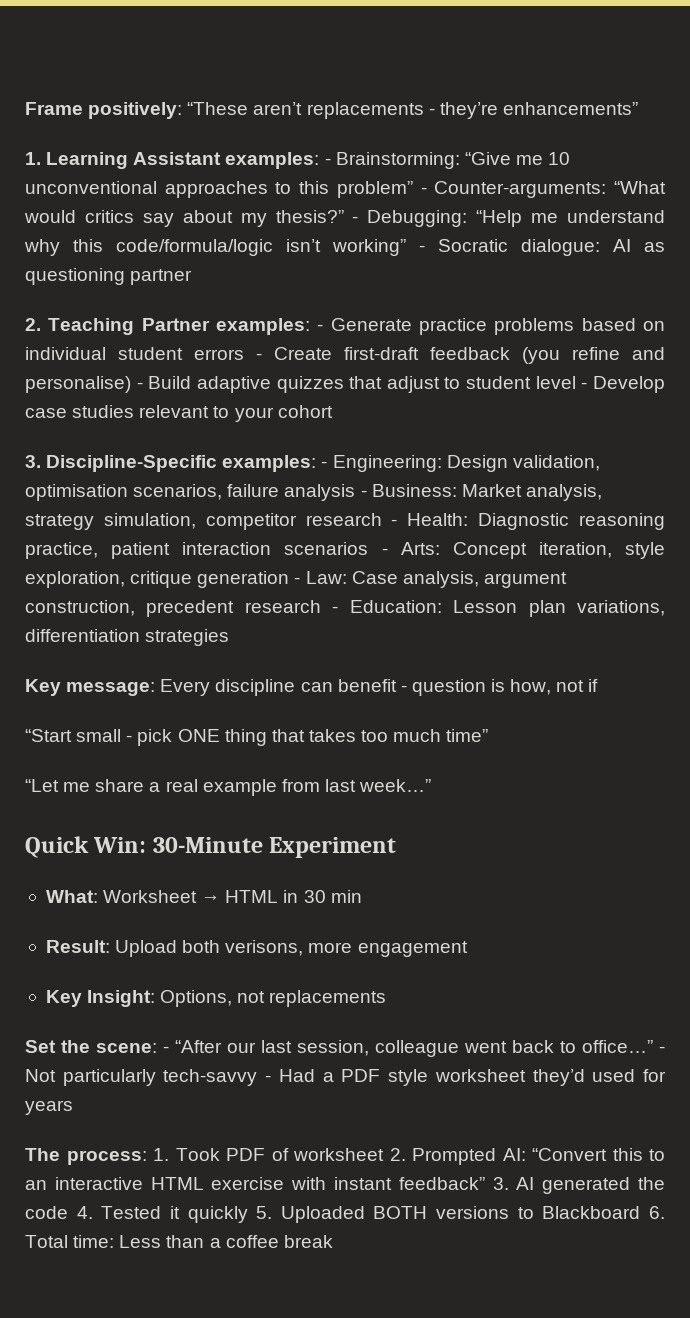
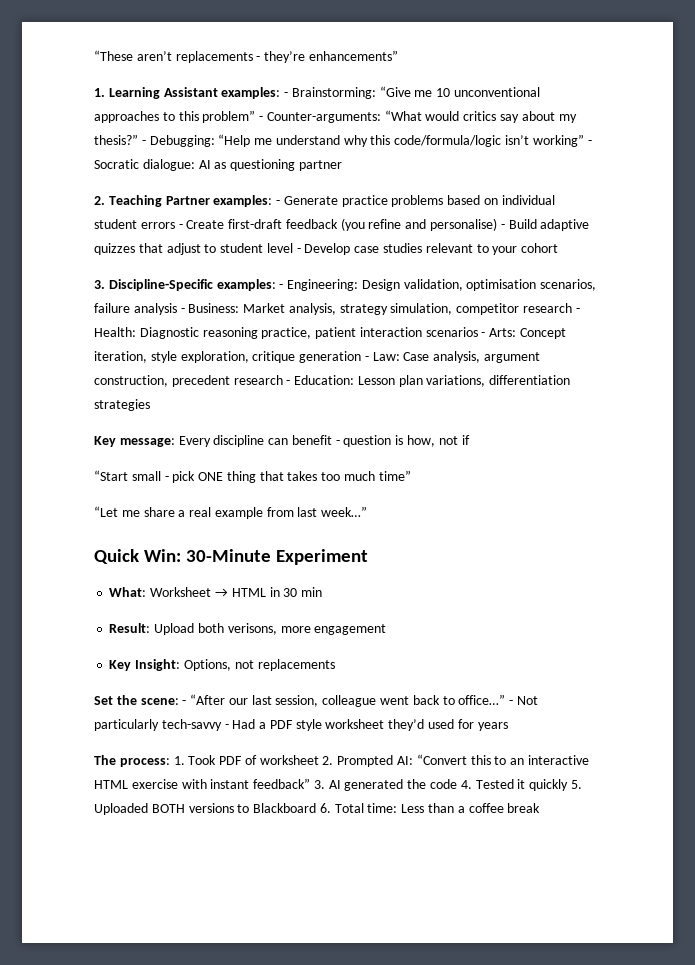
- Frame positively: “These aren’t replacements - they’re enhancements”
+ “These aren’t replacements - they’re enhancements”

